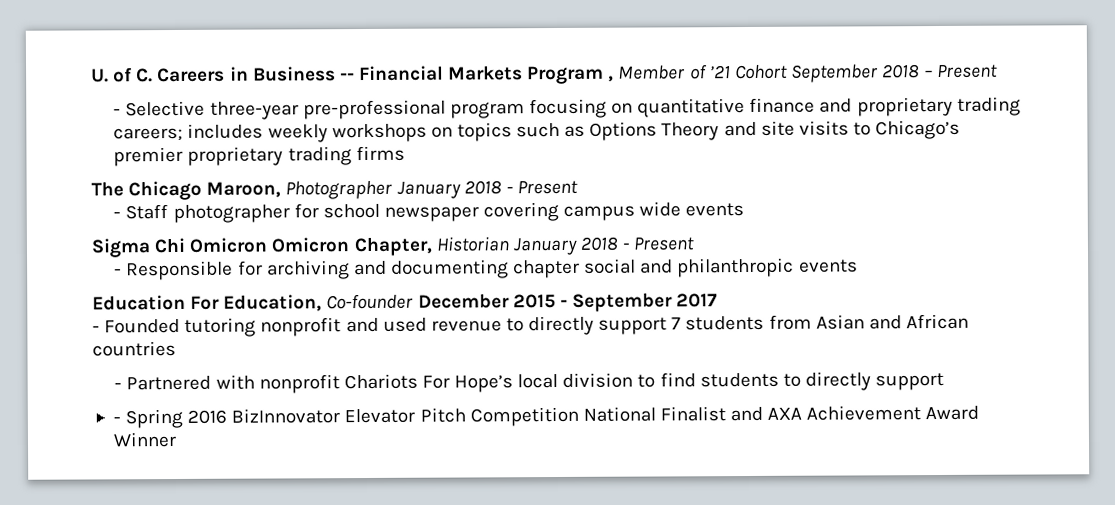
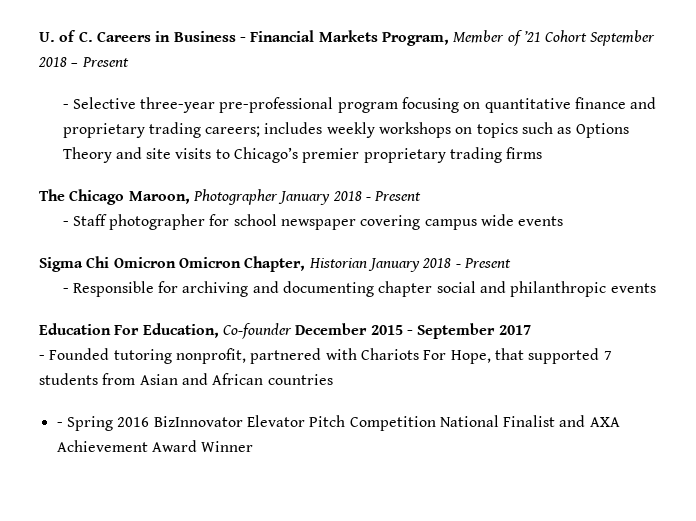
- U. of C. Careers in Business -- Financial Markets Program , Member of ’21 Cohort September 2018 – Present
+ U. of C. Careers in Business - Financial Markets Program, Member of ’21 Cohort September 2018 – Present
- - Founded tutoring nonprofit and used revenue to directly support 7 students from Asian and African countries
+ - Founded tutoring nonprofit, partnered with Chariots For Hope, that supported 7 students from Asian and African countries
- - Partnered with nonprofit Chariots For Hope’s local division to find students to directly support

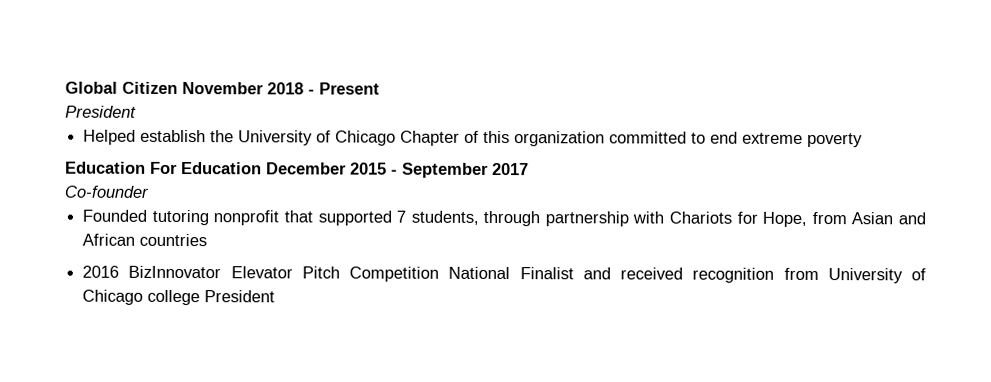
- U. of C. Careers in Business - Financial Markets Program, Member of ’21 Cohort September 2018 – Present
- - Selective three-year pre-professional program focusing on quantitative finance and proprietary trading careers; includes weekly workshops on topics such as Options Theory and site visits to Chicago’s premier proprietary trading firms
- The Chicago Maroon, Photographer January 2018 - Present
- - Staff photographer for school newspaper covering campus wide events
- Sigma Chi Omicron Omicron Chapter, Historian January 2018 - Present
- - Responsible for archiving and documenting chapter social and philanthropic events
+ Global Citizen November 2018 - Present
+ President
+ Helped establish the University of Chicago Chapter of this organization committed to end extreme poverty
- Education For Education, Co-founder December 2015 - September 2017
+ Education For Education December 2015 - September 2017
- - Founded tutoring nonprofit, partnered with Chariots For Hope, that supported 7 students from Asian and African countries
+ Co-founder
+ Founded tutoring nonprofit that supported 7 students, through partnership with Chariots for Hope, from Asian and African countries
- - Spring 2016 BizInnovator Elevator Pitch Competition National Finalist and AXA Achievement Award Winner
+ 2016 BizInnovator Elevator Pitch Competition National Finalist and received recognition from University of Chicago college President

